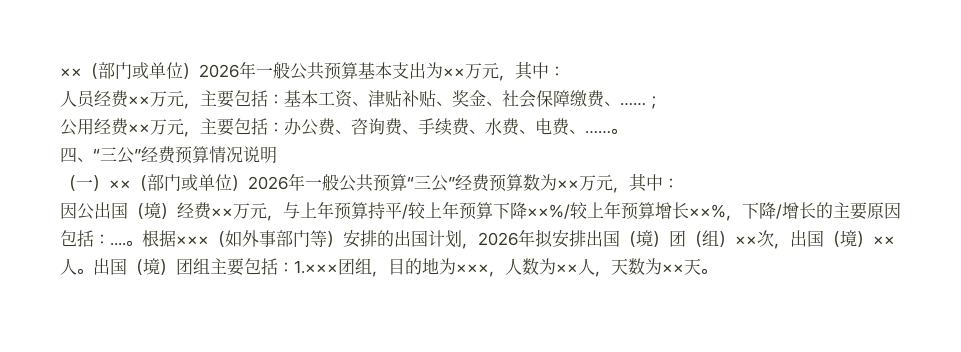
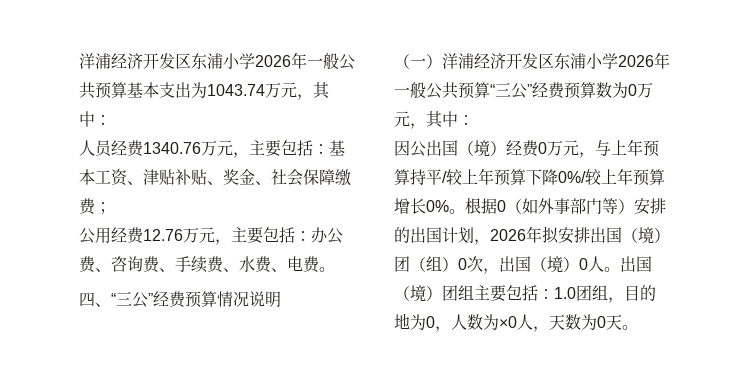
- ××（部门或单位）2026年一般公共预算基本支出为××万元，其中：
+ 洋浦经济开发区东浦小学2026年一般公共预算基本支出为1043.74万元，其中：
- 人员经费××万元，主要包括：基本工资、津贴补贴、奖金、社会保障缴费、……；
+ 人员经费1340.76万元，主要包括：基本工资、津贴补贴、奖金、社会保障缴费；
- 公用经费××万元，主要包括：办公费、咨询费、手续费、水费、电费、……。
+ 公用经费12.76万元，主要包括：办公费、咨询费、手续费、水费、电费。
- （一）××（部门或单位）2026年一般公共预算“三公”经费预算数为××万元，其中：
+ （一）洋浦经济开发区东浦小学2026年一般公共预算“三公”经费预算数为0万元，其中：
- 因公出国（境）经费××万元，与上年预算持平/较上年预算下降××%/较上年预算增长××%，下降/增长的主要原因包括：....。根据×××（如外事部门等）安排的出国计划，2026年拟安排出国（境）团（组）××次，出国（境）××人。
+ 因公出国（境）经费0万元，与上年预算持平/较上年预算下降0%/较上年预算增长0%。根据0（如外事部门等）安排的出国计划，2026年拟安排出国（境）团（组）0次，出国（境）0人。
- 出国（境）团组主要包括：1.×××团组，目的地为×××，人数为××人，天数为××天。
+ 出国（境）团组主要包括：1.0团组，目的地为0，人数为×0人，天数为0天。

